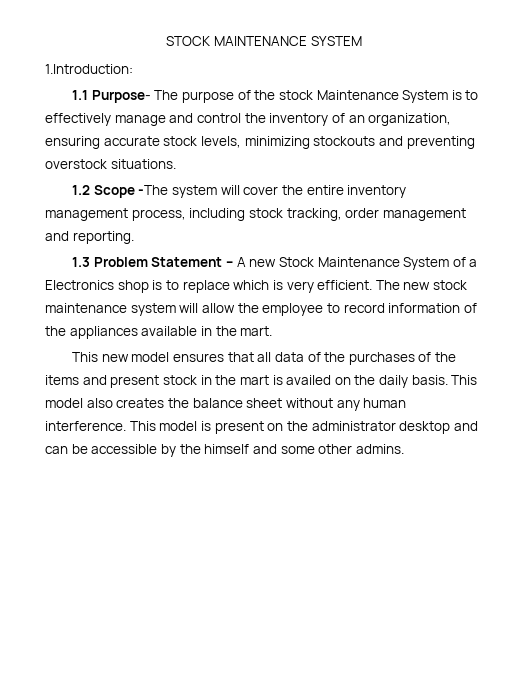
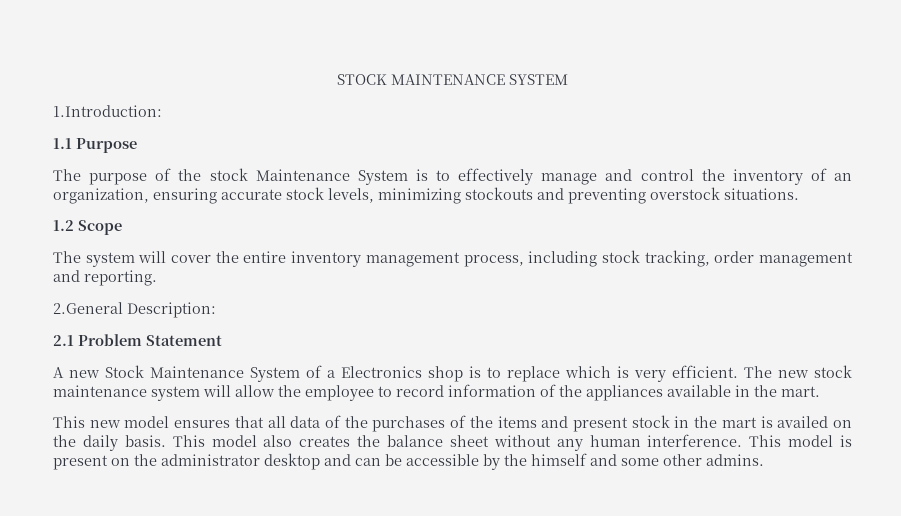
- 1.1 Purpose- The purpose of the stock Maintenance System is to effectively manage and control the inventory of an organization, ensuring accurate stock levels, minimizing stockouts and preventing overstock situations.
+ 1.1 Purpose
+ The purpose of the stock Maintenance System is to effectively manage and control the inventory of an organization, ensuring accurate stock levels, minimizing stockouts and preventing overstock situations.
- 1.2 Scope -The system will cover the entire inventory management process, including stock tracking, order management and reporting.
+ 1.2 Scope
+ The system will cover the entire inventory management process, including stock tracking, order management and reporting.
- 1.3 Problem Statement – A new Stock Maintenance System of a Electronics shop is to replace which is very efficient.
+ 2.General Description:
+ 2.1 Problem Statement
+ A new Stock Maintenance System of a Electronics shop is to replace which is very efficient.

